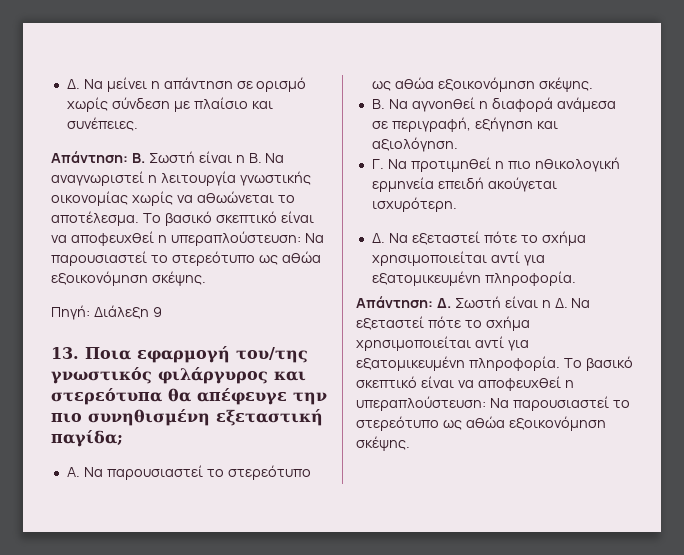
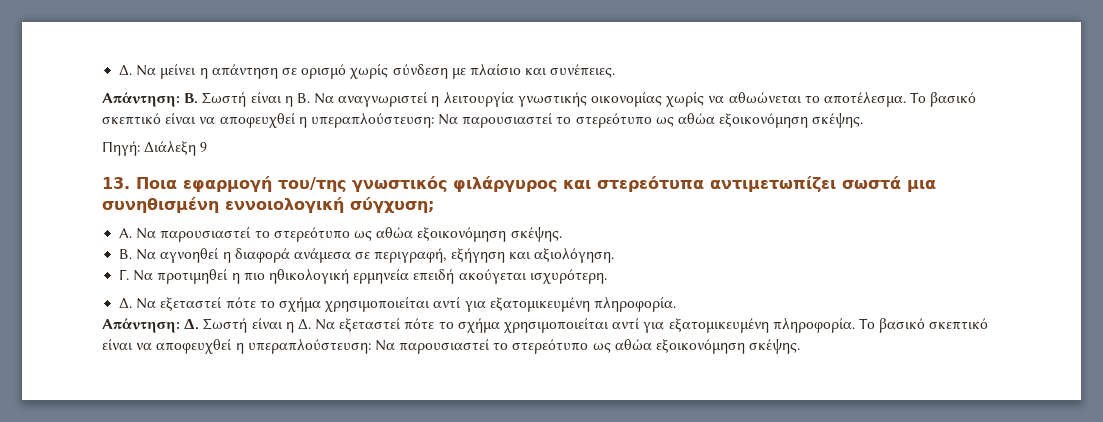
- 13. Ποια εφαρμογή του/της γνωστικός φιλάργυρος και στερεότυπα θα απέφευγε την πιο συνηθισμένη εξεταστική παγίδα;
+ 13. Ποια εφαρμογή του/της γνωστικός φιλάργυρος και στερεότυπα αντιμετωπίζει σωστά μια συνηθισμένη εννοιολογική σύγχυση;

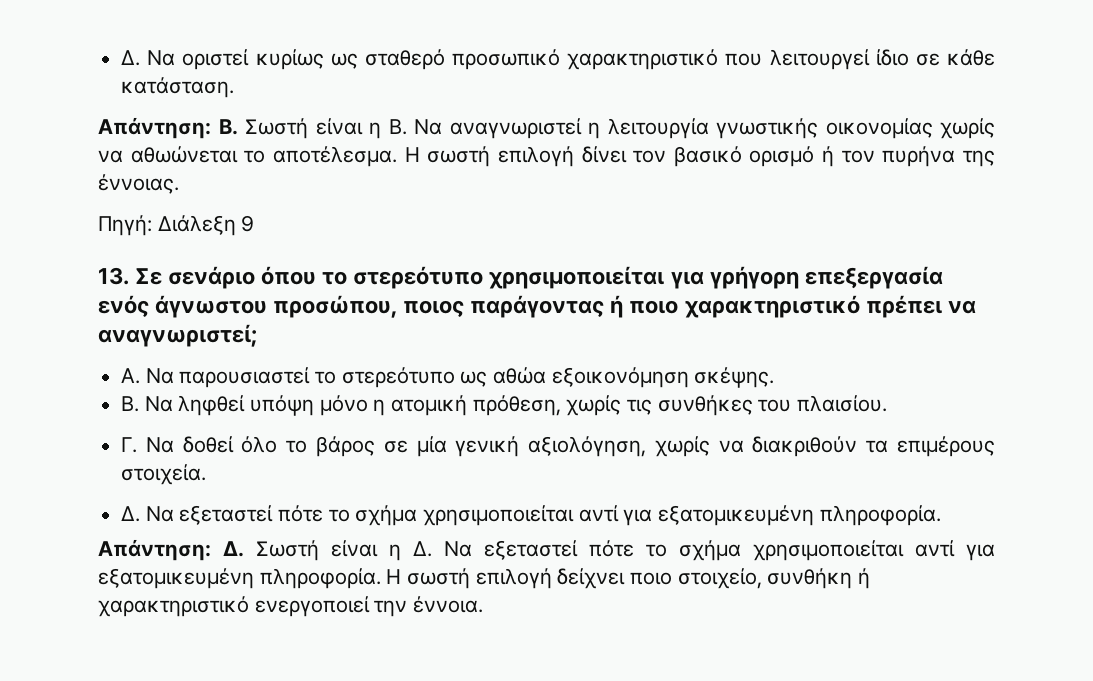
- Δ. Να μείνει η απάντηση σε ορισμό χωρίς σύνδεση με πλαίσιο και συνέπειες.
+ Δ. Να οριστεί κυρίως ως σταθερό προσωπικό χαρακτηριστικό που λειτουργεί ίδιο σε κάθε κατάσταση.
- Απάντηση: Β. Σωστή είναι η Β. Να αναγνωριστεί η λειτουργία γνωστικής οικονομίας χωρίς να αθωώνεται το αποτέλεσμα. Το βασικό σκεπτικό είναι να αποφευχθεί η υπεραπλούστευση: Να παρουσιαστεί το στερεότυπο ως αθώα εξοικονόμηση σκέψης.
+ Απάντηση: Β. Σωστή είναι η Β. Να αναγνωριστεί η λειτουργία γνωστικής οικονομίας χωρίς να αθωώνεται το αποτέλεσμα. Η σωστή επιλογή δίνει τον βασικό ορισμό ή τον πυρήνα της έννοιας.
  Πηγή: Διάλεξη 9
- 13. Ποια εφαρμογή του/της γνωστικός φιλάργυρος και στερεότυπα αντιμετωπίζει σωστά μια συνηθισμένη εννοιολογική σύγχυση;
+ 13. Σε σενάριο όπου το στερεότυπο χρησιμοποιείται για γρήγορη επεξεργασία ενός άγνωστου προσώπου, ποιος παράγοντας ή ποιο χαρακτηριστικό πρέπει να αναγνωριστεί;
- Β. Να αγνοηθεί η διαφορά ανάμεσα σε περιγραφή, εξήγηση και αξιολόγηση.
- Γ. Να προτιμηθεί η πιο ηθικολογική ερμηνεία επειδή ακούγεται ισχυρότερη.
+ Β. Να ληφθεί υπόψη μόνο η ατομική πρόθεση, χωρίς τις συνθήκες του πλαισίου.
+ Γ. Να δοθεί όλο το βάρος σε μία γενική αξιολόγηση, χωρίς να διακριθούν τα επιμέρους στοιχεία.
- Απάντηση: Δ. Σωστή είναι η Δ. Να εξεταστεί πότε το σχήμα χρησιμοποιείται αντί για εξατομικευμένη πληροφορία. Το βασικό σκεπτικό είναι να αποφευχθεί η υπεραπλούστευση: Να παρουσιαστεί το στερεότυπο ως αθώα εξοικονόμηση σκέψης.
+ Απάντηση: Δ. Σωστή είναι η Δ. Να εξεταστεί πότε το σχήμα χρησιμοποιείται αντί για εξατομικευμένη πληροφορία. Η σωστή επιλογή δείχνει ποιο στοιχείο, συνθήκη ή χαρακτηριστικό ενεργοποιεί την έννοια.

